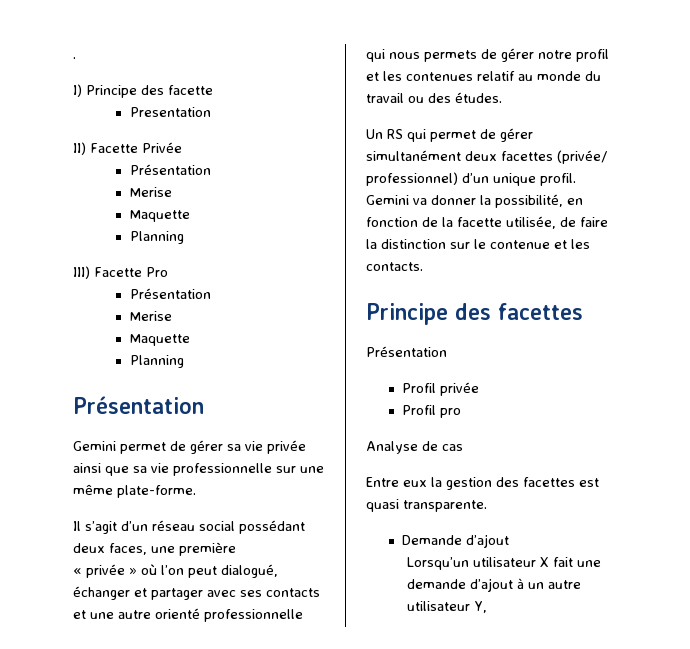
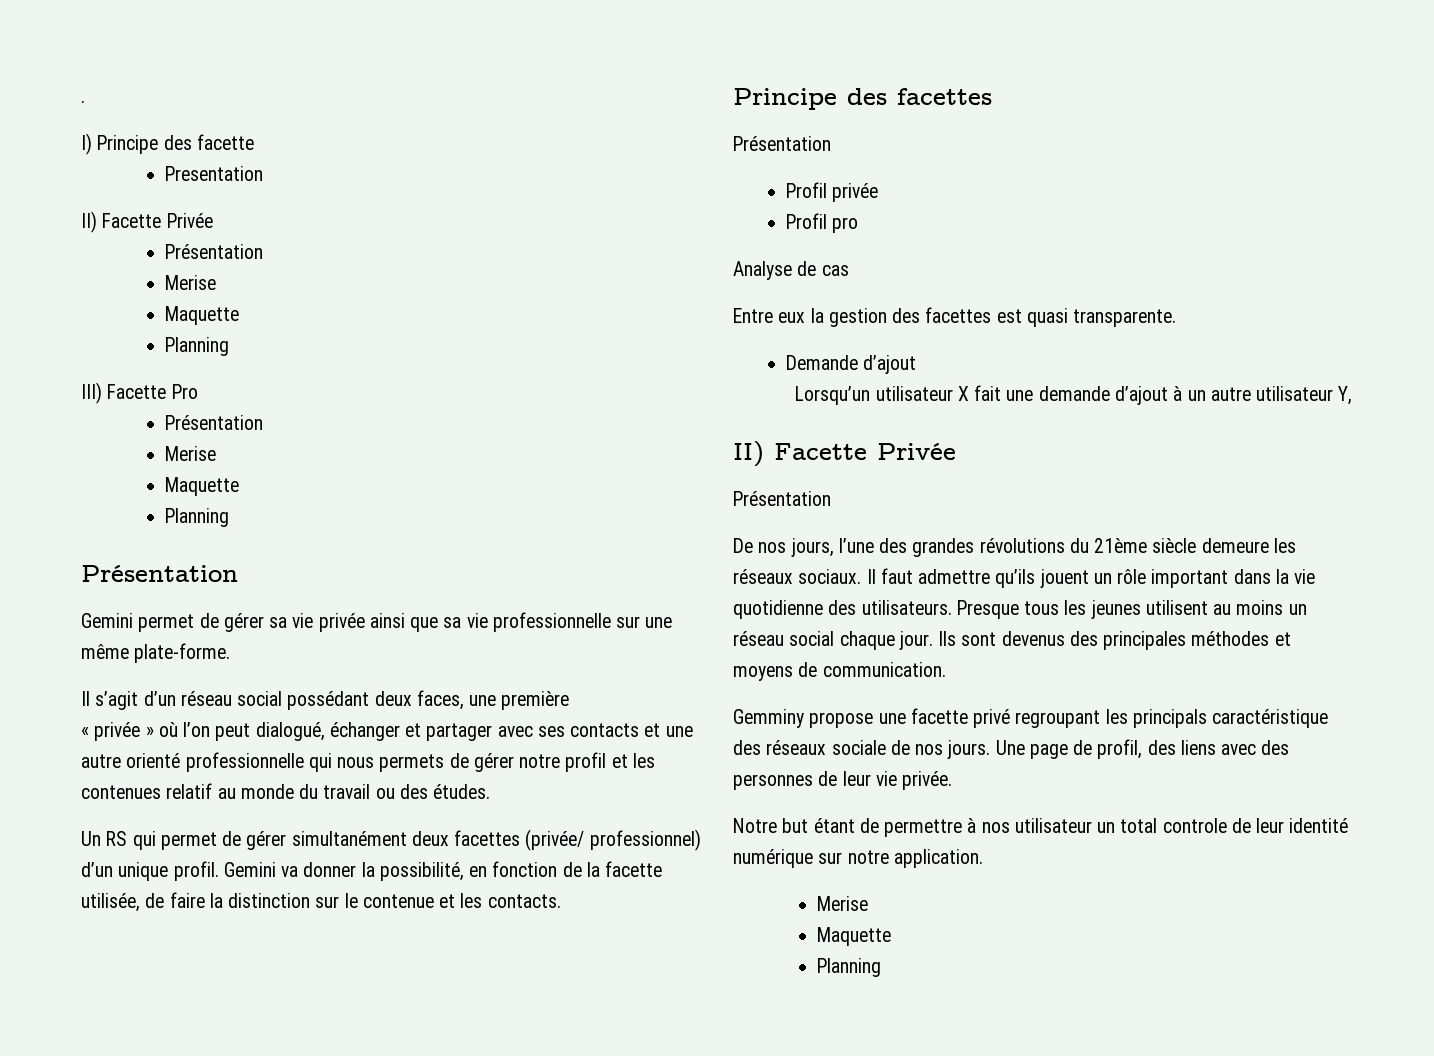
  Lorsqu’un utilisateur X fait une demande d’ajout à un autre utilisateur Y,
+ II) Facette Privée
+ Présentation
+ De nos jours, l’une des grandes révolutions du 21ème siècle demeure les réseaux sociaux. Il faut admettre qu’ils jouent un rôle important dans la vie quotidienne des utilisateurs. Presque tous les jeunes utilisent au moins un réseau social chaque jour. Ils sont devenus des principales méthodes et moyens de communication.
+ Gemminy propose une facette privé regroupant les principals caractéristique des réseaux sociale de nos jours. Une page de profil, des liens avec des personnes de leur vie privée.
+ Notre but étant de permettre à nos utilisateur un total controle de leur identité numérique sur notre application.
+ Merise
+ Maquette
+ Planning

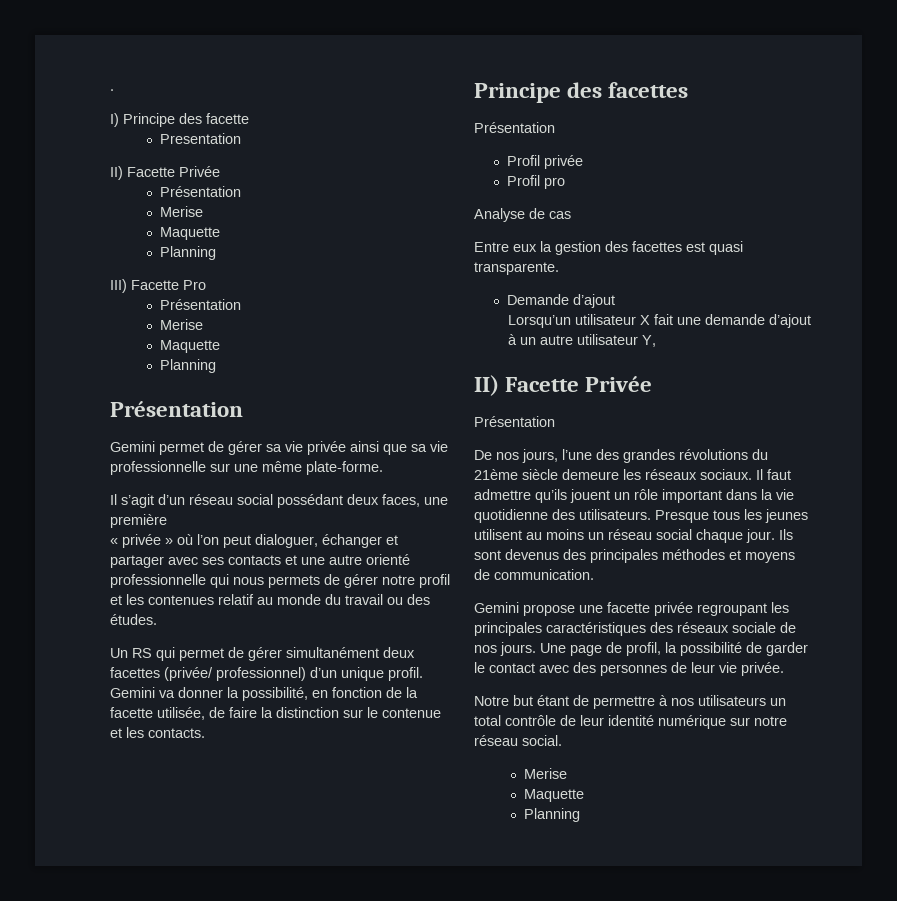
- « privée » où l’on peut dialogué, échanger et partager avec ses contacts et une autre orienté professionnelle qui nous permets de gérer notre profil et les contenues relatif au monde du travail ou des études.
+ « privée » où l’on peut dialoguer, échanger et partager avec ses contacts et une autre orienté professionnelle qui nous permets de gérer notre profil et les contenues relatif au monde du travail ou des études.
- Gemminy propose une facette privé regroupant les principals caractéristique des réseaux sociale de nos jours.
+ Gemini propose une facette privée regroupant les principales caractéristiques des réseaux sociale de nos jours.
- Une page de profil, des liens avec des personnes de leur vie privée.
+ Une page de profil, la possibilité de garder le contact avec des personnes de leur vie privée.
- Notre but étant de permettre à nos utilisateur un total controle de leur identité numérique sur notre application.
+ Notre but étant de permettre à nos utilisateurs un total contrôle de leur identité numérique sur notre réseau social.

